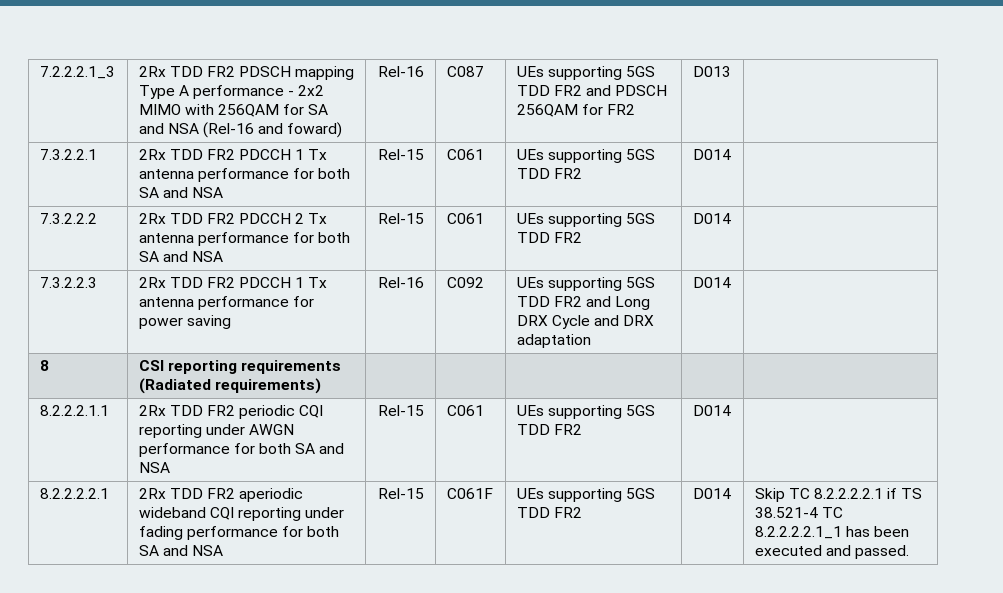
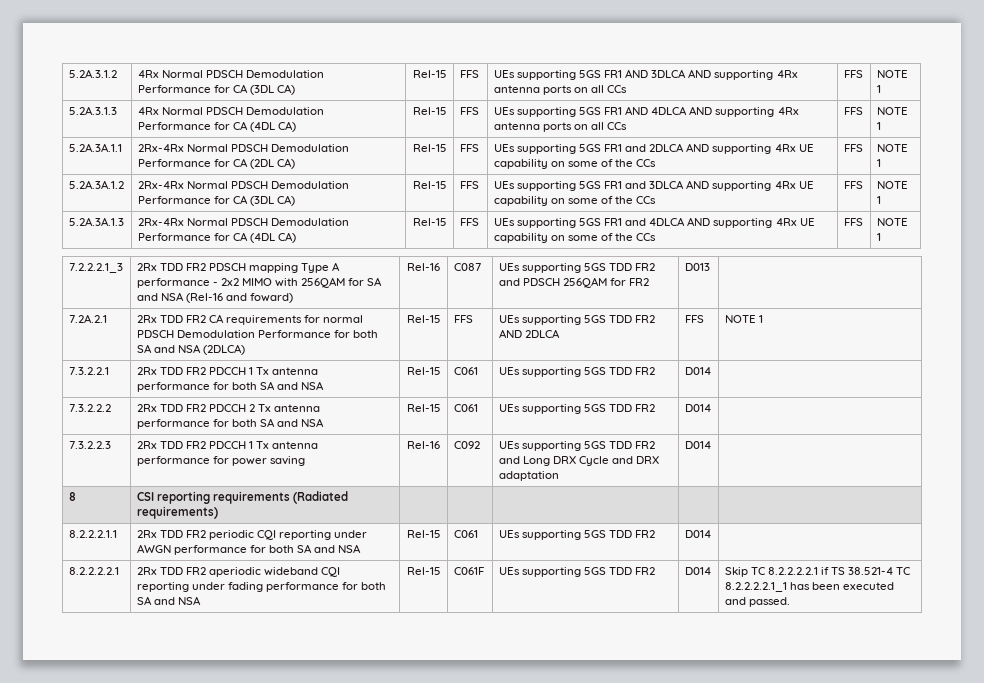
+ 5.2A.3.1.2 | 4Rx Normal PDSCH Demodulation Performance for CA (3DL CA) | Rel-15 | FFS | UEs supporting 5GS FR1 AND 3DLCA AND supporting 4Rx antenna ports on all CCs | FFS | NOTE 1
+ 5.2A.3.1.3 | 4Rx Normal PDSCH Demodulation Performance for CA (4DL CA) | Rel-15 | FFS | UEs supporting 5GS FR1 AND 4DLCA AND supporting 4Rx antenna ports on all CCs | FFS | NOTE 1
+ 5.2A.3A.1.1 | 2Rx-4Rx Normal PDSCH Demodulation Performance for CA (2DL CA) | Rel-15 | FFS | UEs supporting 5GS FR1 and 2DLCA AND supporting 4Rx UE capability on some of the CCs | FFS | NOTE 1
+ 5.2A.3A.1.2 | 2Rx-4Rx Normal PDSCH Demodulation Performance for CA (3DL CA) | Rel-15 | FFS | UEs supporting 5GS FR1 and 3DLCA AND supporting 4Rx UE capability on some of the CCs | FFS | NOTE 1
+ 5.2A.3A.1.3 | 2Rx-4Rx Normal PDSCH Demodulation Performance for CA (4DL CA) | Rel-15 | FFS | UEs supporting 5GS FR1 and 4DLCA AND supporting 4Rx UE capability on some of the CCs | FFS | NOTE 1
+ 7.2A.2.1 | 2Rx TDD FR2 CA requirements for normal PDSCH Demodulation Performance for both SA and NSA (2DLCA) | Rel-15 | FFS | UEs supporting 5GS TDD FR2 AND 2DLCA | FFS | NOTE 1

